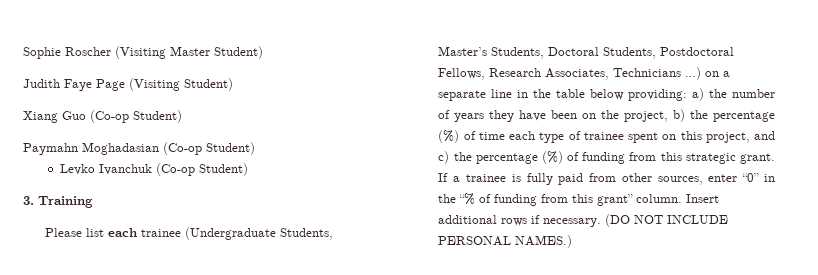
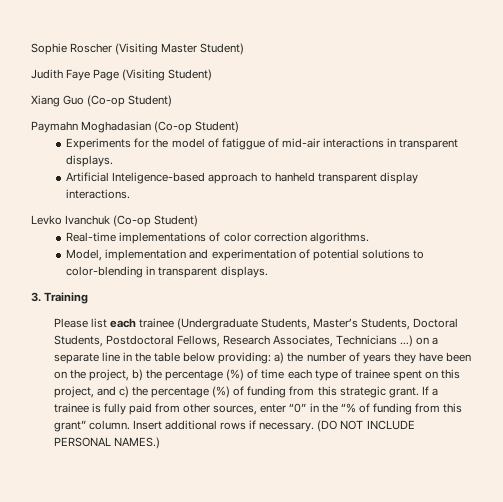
+ Experiments for the model of fatiggue of mid-air interactions in transparent displays.
+ Artificial Inteligence-based approach to hanheld transparent display interactions.
  Levko Ivanchuk (Co-op Student)
+ Real-time implementations of color correction algorithms.
+ Model, implementation and experimentation of potential solutions to color-blending in transparent displays.

